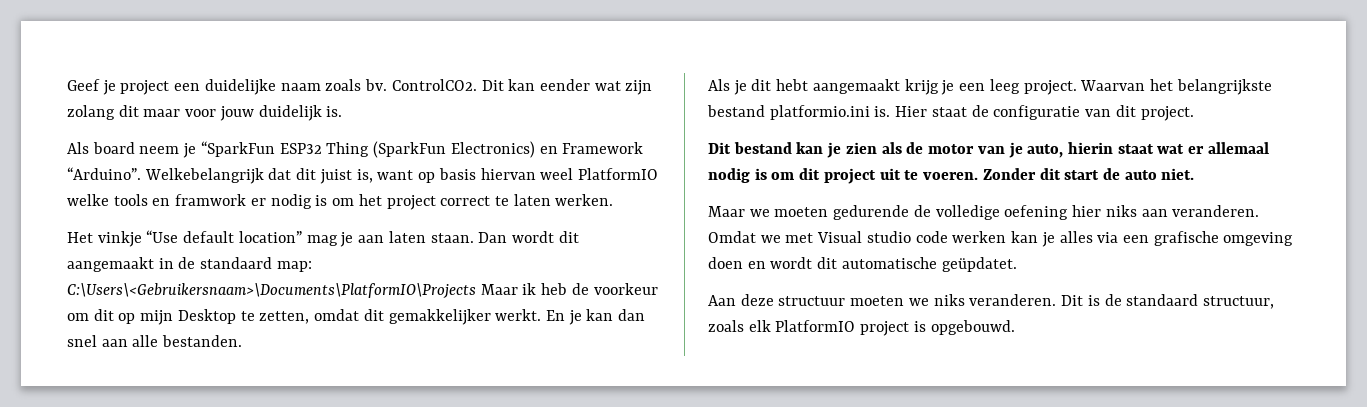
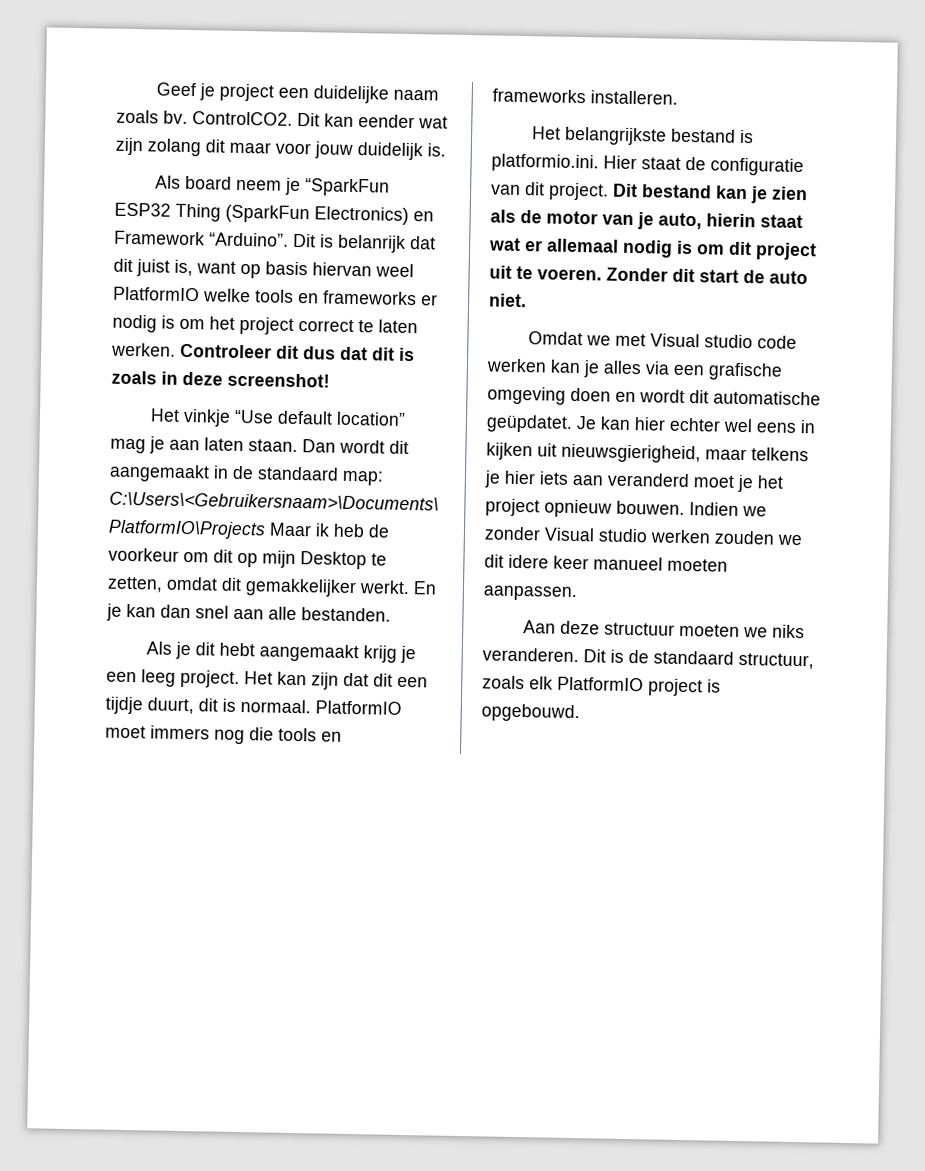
- Welkebelangrijk dat dit juist is, want op basis hiervan weel PlatformIO welke tools en framwork er nodig is om het project correct te laten werken.
+ Dit is belanrijk dat dit juist is, want op basis hiervan weel PlatformIO welke tools en frameworks er nodig is om het project correct te laten werken. Controleer dit dus dat dit is zoals in deze screenshot!
- Waarvan het belangrijkste bestand platformio.ini is. Hier staat de configuratie van dit project.
- Dit bestand kan je zien als de motor van je auto, hierin staat wat er allemaal nodig is om dit project uit te voeren.
+ Het kan zijn dat dit een tijdje duurt, dit is normaal. PlatformIO moet immers nog die tools en frameworks installeren.
+ Het belangrijkste bestand is platformio.ini. Hier staat de configuratie van dit project. Dit bestand kan je zien als de motor van je auto, hierin staat wat er allemaal nodig is om dit project uit te voeren.
- Maar we moeten gedurende de volledige oefening hier niks aan veranderen.
+ Je kan hier echter wel eens in kijken uit nieuwsgierigheid, maar telkens je hier iets aan veranderd moet je het project opnieuw bouwen. Indien we zonder Visual studio werken zouden we dit idere keer manueel moeten aanpassen.

